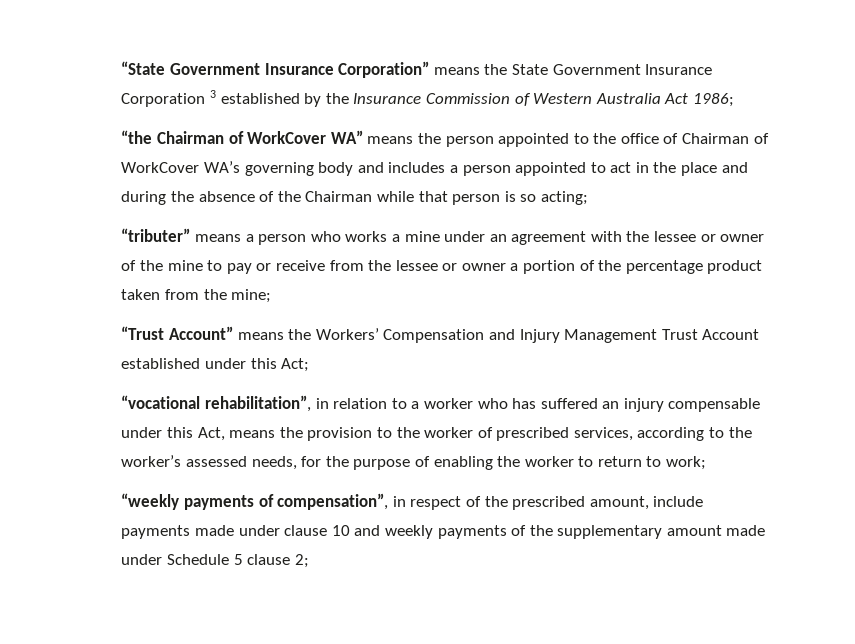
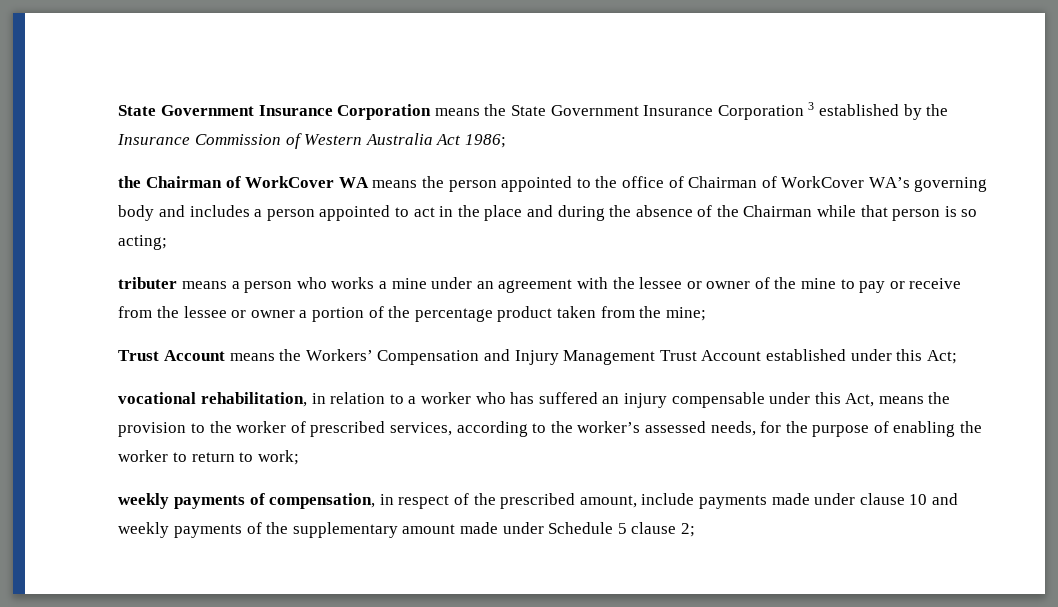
- “State Government Insurance Corporation” means the State Government Insurance Corporation 3 established by the Insurance Commission of Western Australia Act 1986;
+ State Government Insurance Corporation means the State Government Insurance Corporation 3 established by the Insurance Commission of Western Australia Act 1986;
- “the Chairman of WorkCover WA” means the person appointed to the office of Chairman of WorkCover WA’s governing body and includes a person appointed to act in the place and during the absence of the Chairman while that person is so acting;
+ the Chairman of WorkCover WA means the person appointed to the office of Chairman of WorkCover WA’s governing body and includes a person appointed to act in the place and during the absence of the Chairman while that person is so acting;
- “tributer” means a person who works a mine under an agreement with the lessee or owner of the mine to pay or receive from the lessee or owner a portion of the percentage product taken from the mine;
+ tributer means a person who works a mine under an agreement with the lessee or owner of the mine to pay or receive from the lessee or owner a portion of the percentage product taken from the mine;
- “Trust Account” means the Workers’ Compensation and Injury Management Trust Account established under this Act;
+ Trust Account means the Workers’ Compensation and Injury Management Trust Account established under this Act;
- “vocational rehabilitation”, in relation to a worker who has suffered an injury compensable under this Act, means the provision to the worker of prescribed services, according to the worker’s assessed needs, for the purpose of enabling the worker to return to work;
+ vocational rehabilitation, in relation to a worker who has suffered an injury compensable under this Act, means the provision to the worker of prescribed services, according to the worker’s assessed needs, for the purpose of enabling the worker to return to work;
- “weekly payments of compensation”, in respect of the prescribed amount, include payments made under clause 10 and weekly payments of the supplementary amount made under Schedule 5 clause 2;
+ weekly payments of compensation, in respect of the prescribed amount, include payments made under clause 10 and weekly payments of the supplementary amount made under Schedule 5 clause 2;

